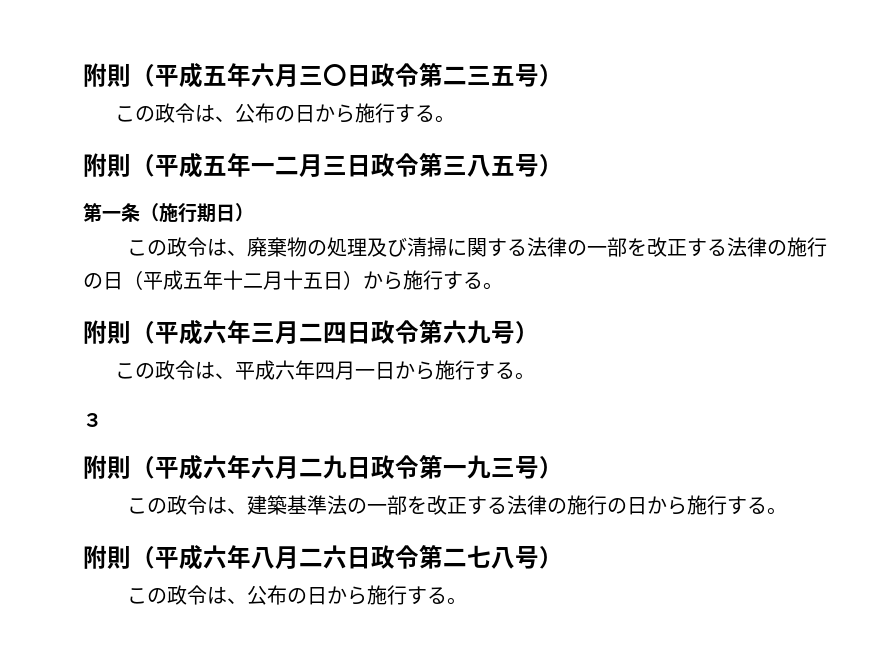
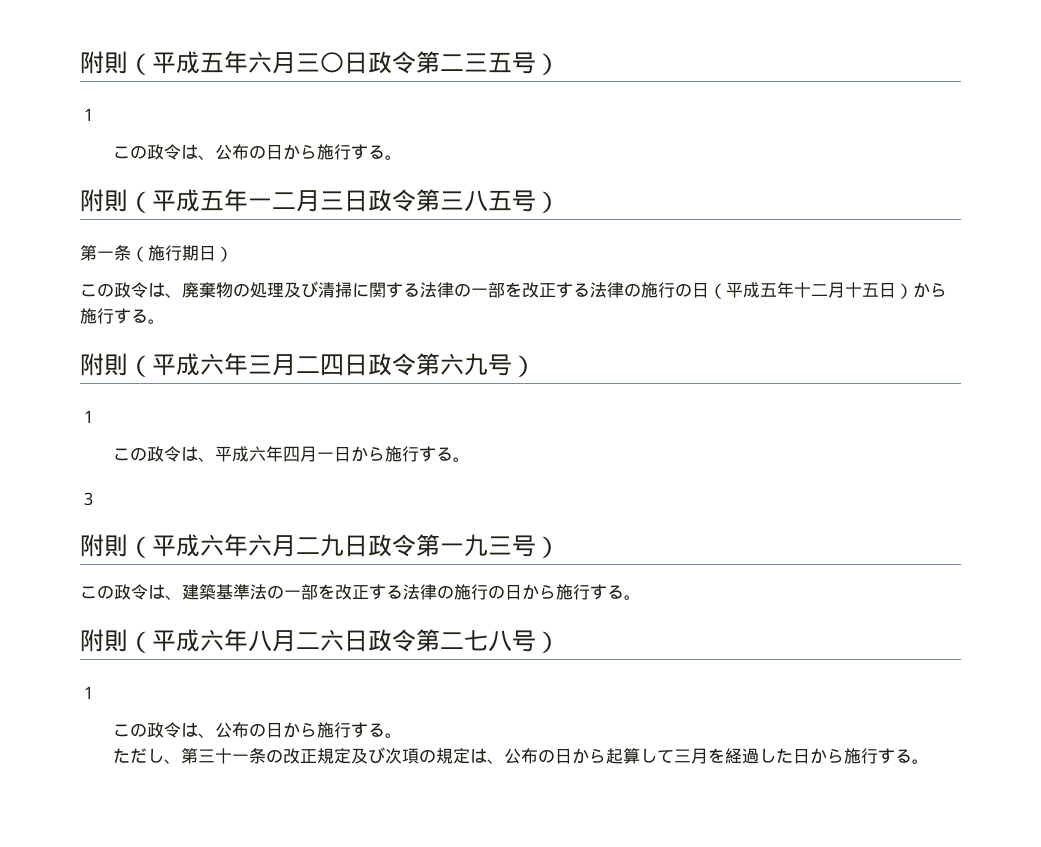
  附則（平成五年六月三〇日政令第二三五号）
+ １
  附則（平成六年三月二四日政令第六九号）
+ １
  附則（平成六年八月二六日政令第二七八号）
+ １
  この政令は、公布の日から施行する。
+ ただし、第三十一条の改正規定及び次項の規定は、公布の日から起算して三月を経過した日から施行する。

